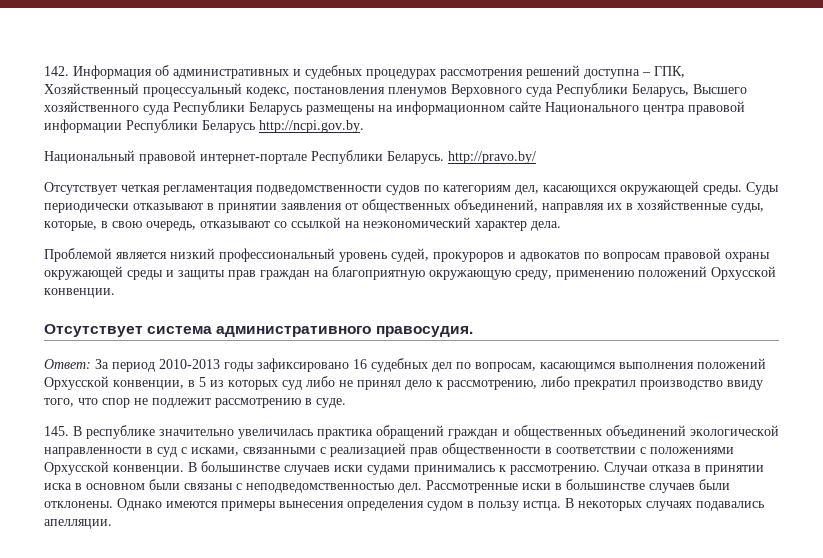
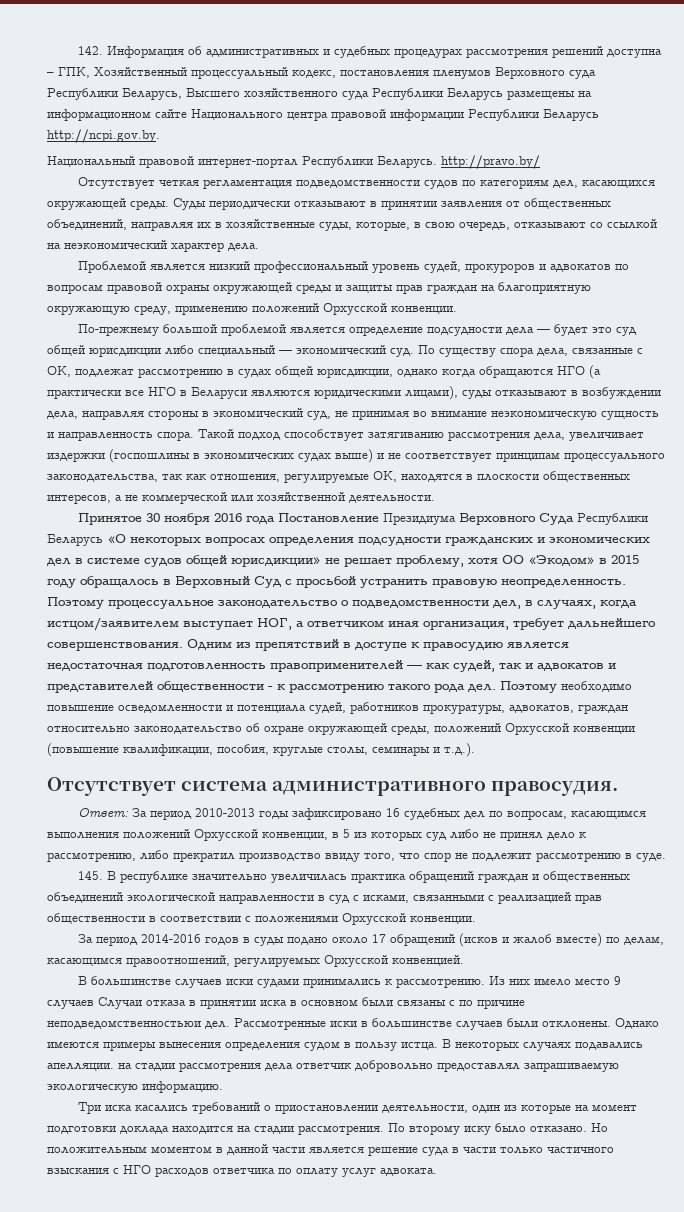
- Национальный правовой интернет-портале Республики Беларусь. http://pravo.by/
+ Национальный правовой интернет-портал Республики Беларусь. http://pravo.by/
+ По-прежнему большой проблемой является определение подсудности дела — будет это суд общей юрисдикции либо специальный — экономический суд. По существу спора дела, связанные с ОК, подлежат рассмотрению в судах общей юрисдикции, однако когда обращаются НГО (а практически все НГО в Беларуси являются юридическими лицами), суды отказывают в возбуждении дела, направляя стороны в экономический суд, не принимая во внимание неэкономическую сущность и направленность спора. Такой подход способствует затягиванию рассмотрения дела, увеличивает издержки (госпошлины в экономических судах выше) и не соответствует принципам процессуального законодательства, так как отношения, регулируемые ОК, находятся в плоскости общественных интересов, а не коммерческой или хозяйственной деятельности.
+ Принятое 30 ноября 2016 года Постановление Президиума Верховного Суда Республики Беларусь «О некоторых вопросах определения подсудности гражданских и экономических дел в системе судов общей юрисдикции» не решает проблему, хотя ОО «Экодом» в 2015 году обращалось в Верховный Суд с просьбой устранить правовую неопределенность. Поэтому процессуальное законодательство о подведомственности дел, в случаях, когда истцом/заявителем выступает НОГ, а ответчиком иная организация, требует дальнейшего совершенствования. Одним из препятствий в доступе к правосудию является недостаточная подготовленность правоприменителей — как судей, так и адвокатов и представителей общественности - к рассмотрению такого рода дел. Поэтому необходимо повышение осведомленности и потенциала судей, работников прокуратуры, адвокатов, граждан относительно законодательство об охране окружающей среды, положений Орхусской конвенции (повышение квалификации, пособия, круглые столы, семинары и т.д.).
- 145. В республике значительно увеличилась практика обращений граждан и общественных объединений экологической направленности в суд с исками, связанными с реализацией прав общественности в соответствии с положениями Орхусской конвенции. В большинстве случаев иски судами принимались к рассмотрению.
+ 145. В республике значительно увеличилась практика обращений граждан и общественных объединений экологической направленности в суд с исками, связанными с реализацией прав общественности в соответствии с положениями Орхусской конвенции.
+ За период 2014-2016 годов в суды подано около 17 обращений (исков и жалоб вместе) по делам, касающимся правоотношений, регулируемых Орхусской конвенцией.
+ В большинстве случаев иски судами принимались к рассмотрению.
- Случаи отказа в принятии иска в основном были связаны с неподведомственностью дел.
+ Из них имело место 9 случаев Случаи отказа в принятии иска в основном были связаны с по причине неподведомственностьюи дел.
- В некоторых случаях подавались апелляции.
+ В некоторых случаях подавались апелляции. на стадии рассмотрения дела ответчик добровольно предоставлял запрашиваемую экологическую информацию.
+ Три иска касались требований о приостановлении деятельности, один из которые на момент подготовки доклада находится на стадии рассмотрения. По второму иску было отказано. Но положительным моментом в данной части является решение суда в части только частичного взыскания с НГО расходов ответчика по оплату услуг адвоката.

